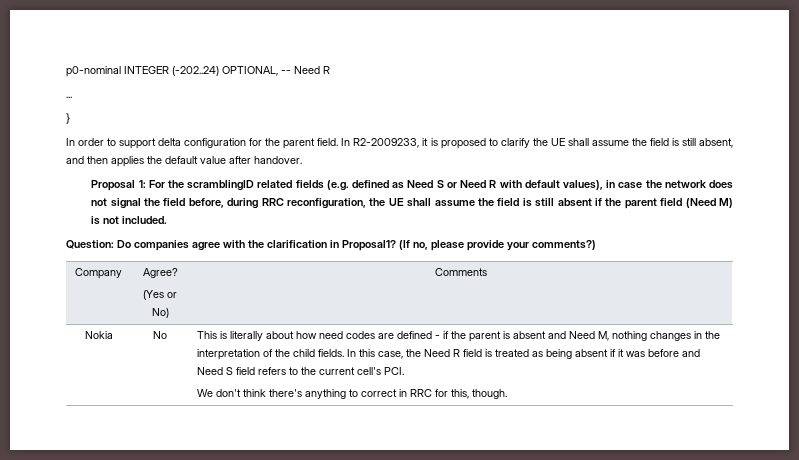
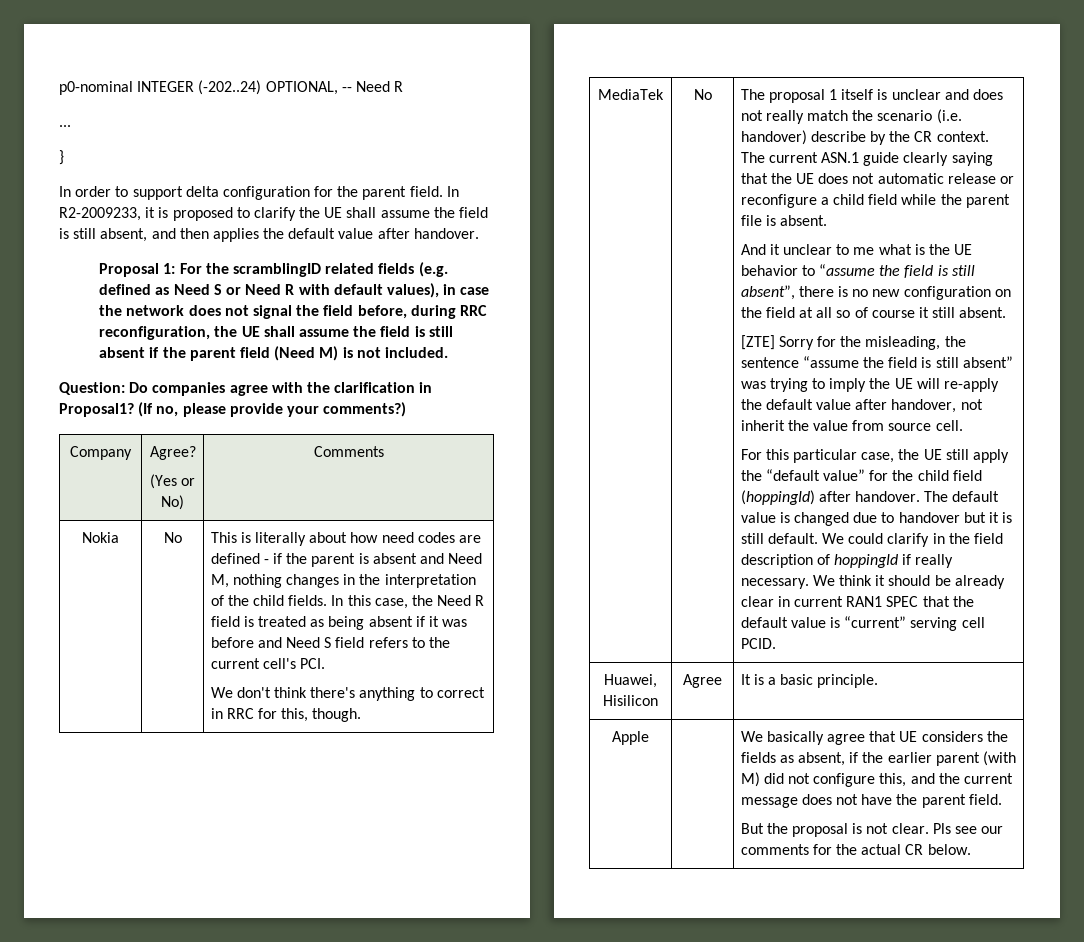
+ MediaTek | No | The proposal 1 itself is unclear and does not really match the scenario (i.e. handover) describe by the CR context. The current ASN.1 guide clearly saying that the UE does not automatic release or reconfigure a child field while the parent file is absent.
+ And it unclear to me what is the UE behavior to “assume the field is still absent”, there is no new configuration on the field at all so of course it still absent.
+ [ZTE] Sorry for the misleading, the sentence “assume the field is still absent” was trying to imply the UE will re-apply the default value after handover, not inherit the value from source cell.
+ For this particular case, the UE still apply the “default value” for the child field (hoppingId) after handover. The default value is changed due to handover but it is still default. We could clarify in the field description of hoppingId if really necessary. We think it should be already clear in current RAN1 SPEC that the default value is “current” serving cell PCID.
+ Huawei, Hisilicon | Agree | It is a basic principle.
+ Apple | | We basically agree that UE considers the fields as absent, if the earlier parent (with M) did not configure this, and the current message does not have the parent field.
+ But the proposal is not clear. Pls see our comments for the actual CR below.

